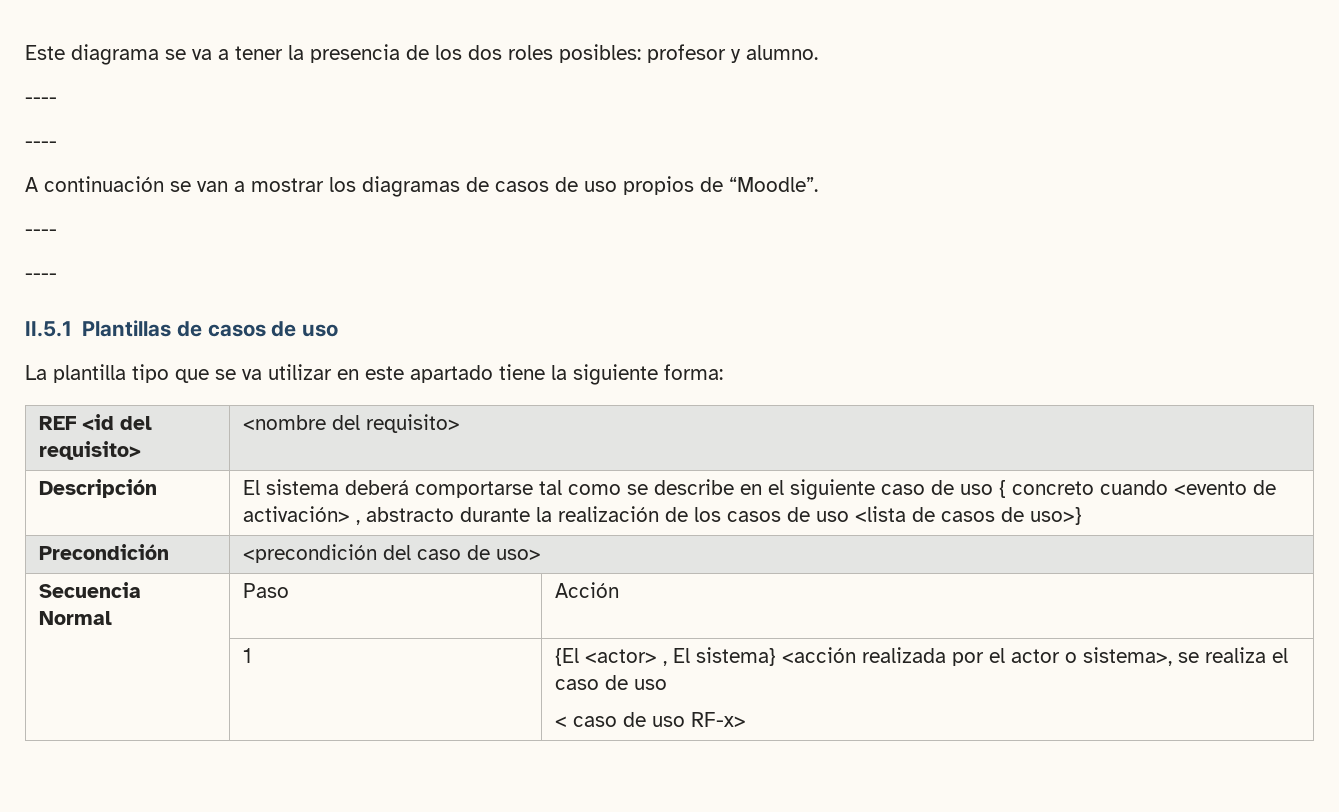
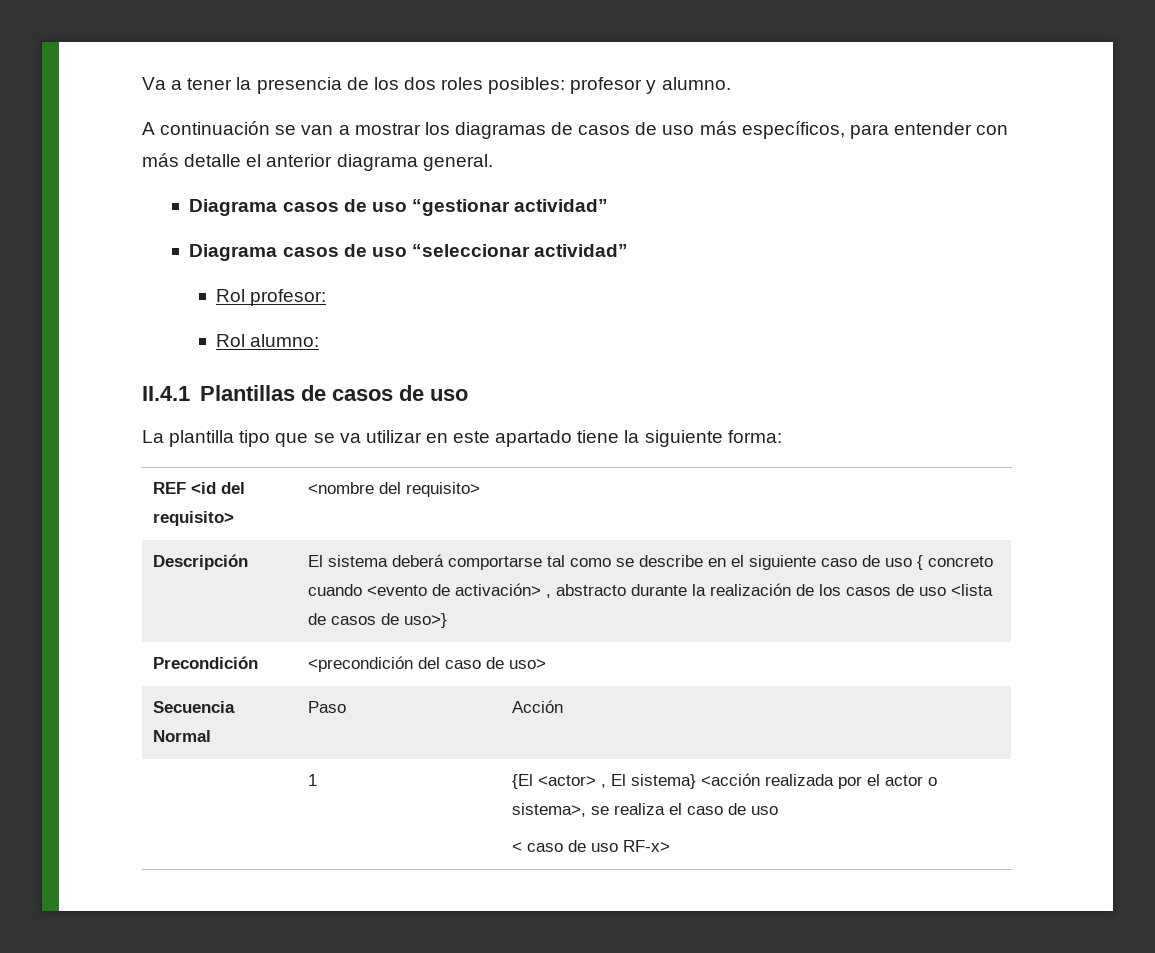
- Este diagrama se va a tener la presencia de los dos roles posibles: profesor y alumno.
- ----
- ----
+ Va a tener la presencia de los dos roles posibles: profesor y alumno.
- A continuación se van a mostrar los diagramas de casos de uso propios de “Moodle”.
- ----
- ----
- II.5.1 Plantillas de casos de uso
+ A continuación se van a mostrar los diagramas de casos de uso más específicos, para entender con más detalle el anterior diagrama general.
+ Diagrama casos de uso “gestionar actividad”
+ Diagrama casos de uso “seleccionar actividad”
+ Rol profesor:
+ Rol alumno:
+ II.4.1 Plantillas de casos de uso

